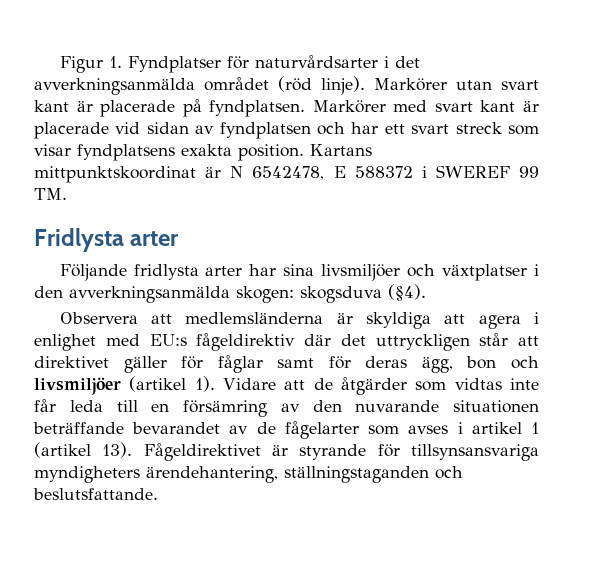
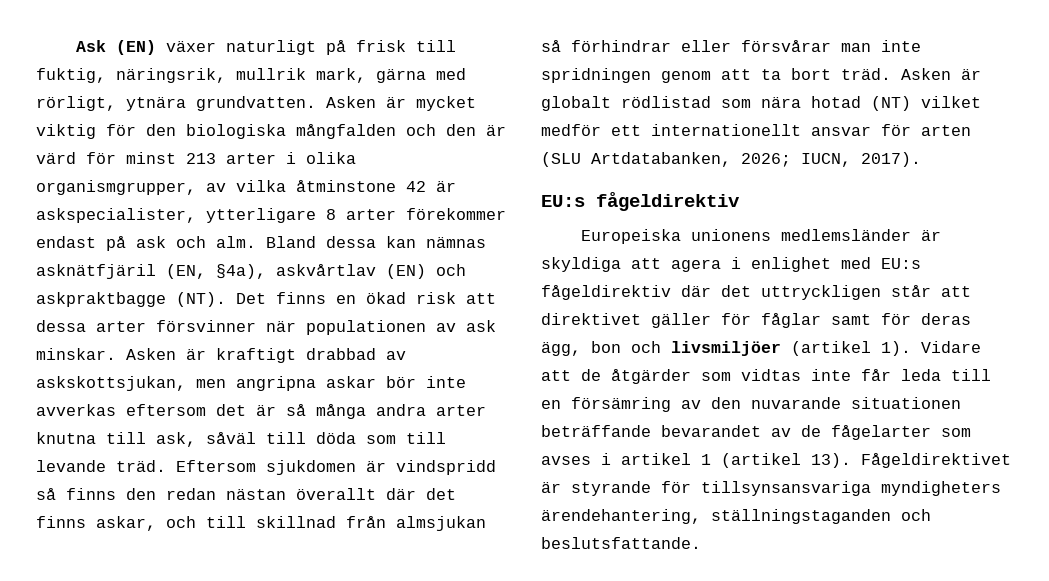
- Figur 1. Fyndplatser för naturvårdsarter i det avverkningsanmälda området (röd linje). Markörer utan svart kant är placerade på fyndplatsen. Markörer med svart kant är placerade vid sidan av fyndplatsen och har ett svart streck som visar fyndplatsens exakta position. Kartans mittpunktskoordinat är N 6542478, E 588372 i SWEREF 99 TM.
- Fridlysta arter
- Följande fridlysta arter har sina livsmiljöer och växtplatser i den avverkningsanmälda skogen: skogsduva (§4).
- Observera att medlemsländerna är skyldiga att agera i enlighet med EU:s fågeldirektiv där det uttryckligen står att direktivet gäller för fåglar samt för deras ägg, bon och livsmiljöer (artikel 1).
+ Ask (EN) växer naturligt på frisk till fuktig, näringsrik, mullrik mark, gärna med rörligt, ytnära grundvatten. Asken är mycket viktig för den biologiska mångfalden och den är värd för minst 213 arter i olika organismgrupper, av vilka åtminstone 42 är askspecialister, ytterligare 8 arter förekommer endast på ask och alm. Bland dessa kan nämnas asknätfjäril (EN, §4a), askvårtlav (EN) och askpraktbagge (NT). Det finns en ökad risk att dessa arter försvinner när populationen av ask minskar. Asken är kraftigt drabbad av askskottsjukan, men angripna askar bör inte avverkas eftersom det är så många andra arter knutna till ask, såväl till döda som till levande träd. Eftersom sjukdomen är vindspridd så finns den redan nästan överallt där det finns askar, och till skillnad från almsjukan så förhindrar eller försvårar man inte spridningen genom att ta bort träd. Asken är globalt rödlistad som nära hotad (NT) vilket medför ett internationellt ansvar för arten (SLU Artdatabanken, 2026; IUCN, 2017).
+ EU:s fågeldirektiv
+ Europeiska unionens medlemsländer är skyldiga att agera i enlighet med EU:s fågeldirektiv där det uttryckligen står att direktivet gäller för fåglar samt för deras ägg, bon och livsmiljöer (artikel 1).

